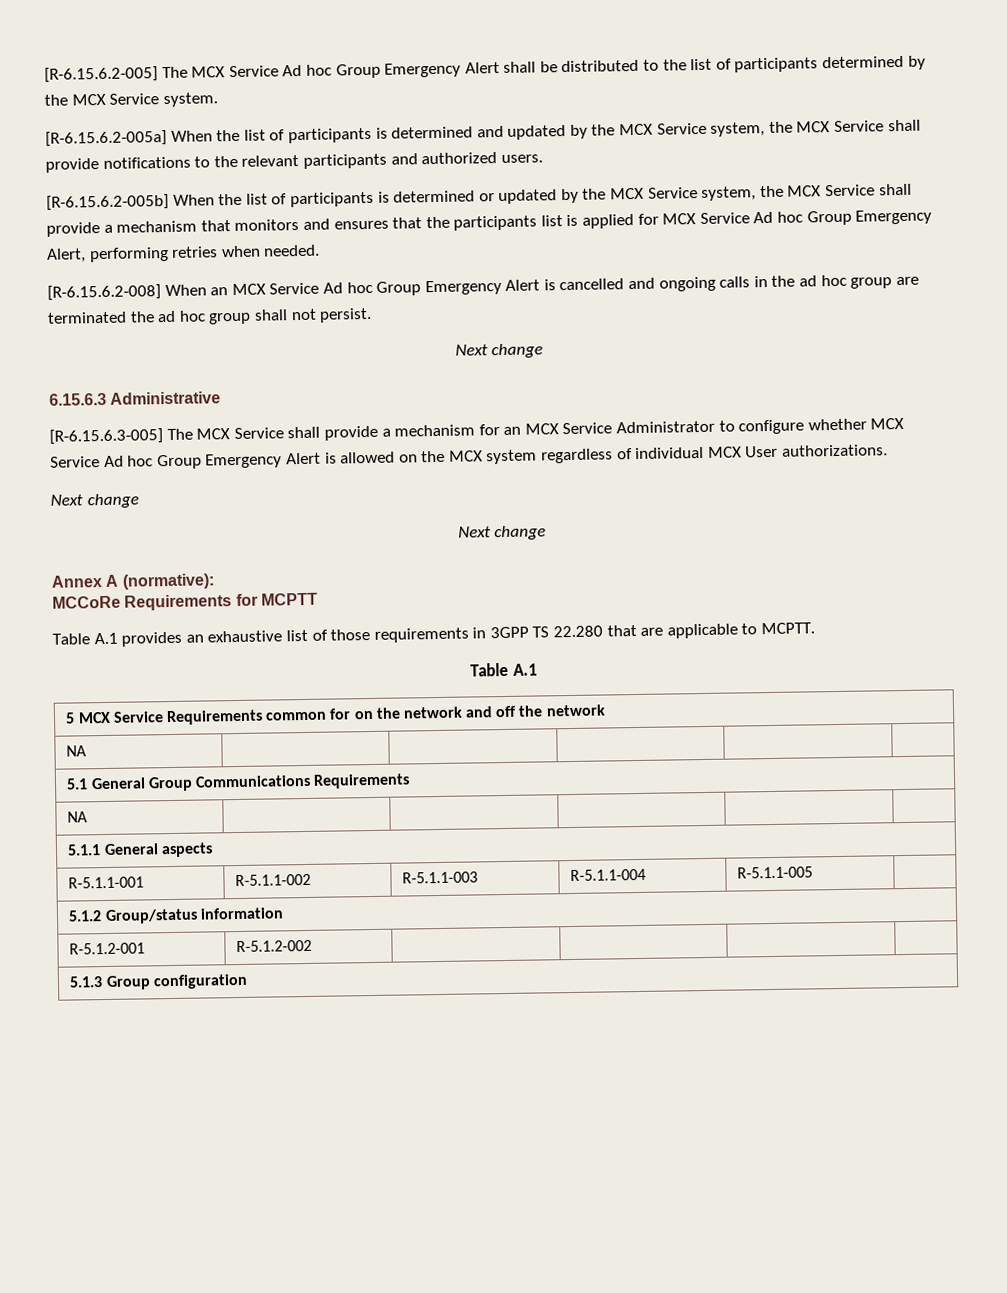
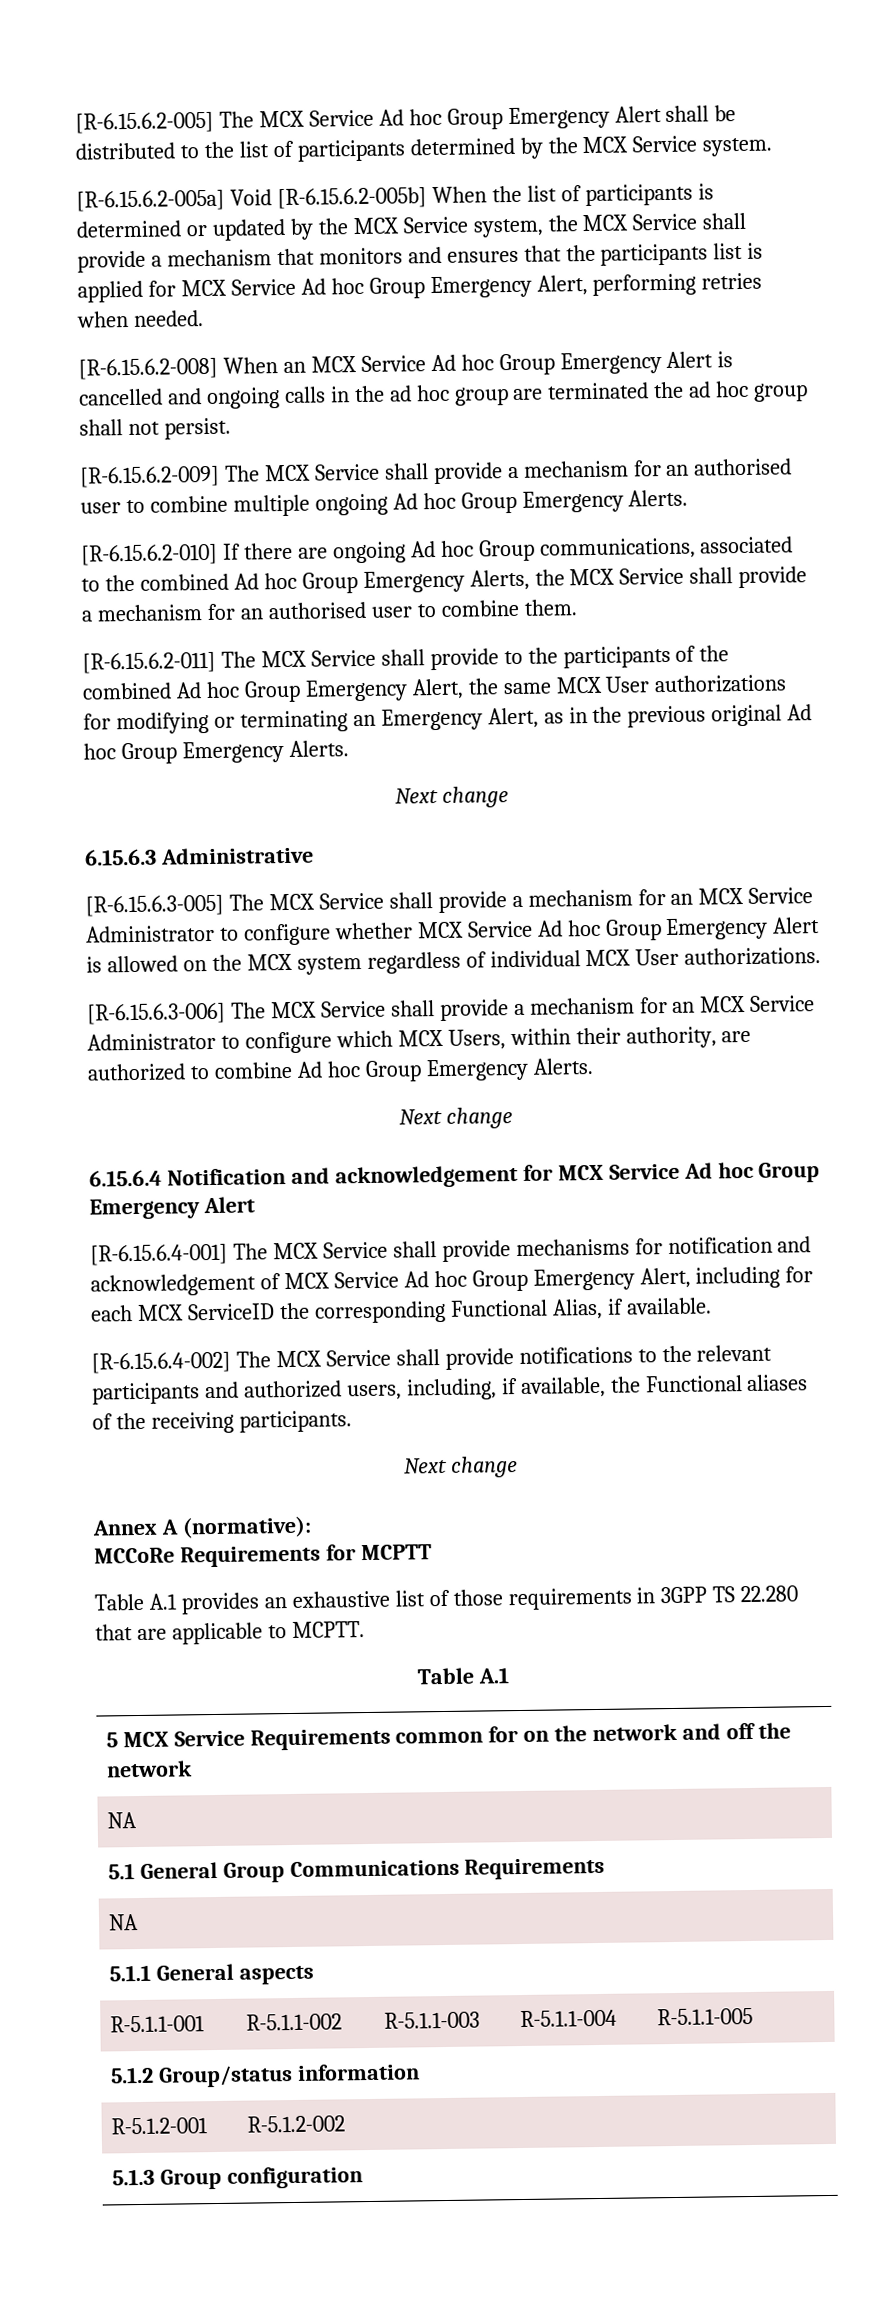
- [R-6.15.6.2-005a] When the list of participants is determined and updated by the MCX Service system, the MCX Service shall provide notifications to the relevant participants and authorized users.
- [R-6.15.6.2-005b] When the list of participants is determined or updated by the MCX Service system, the MCX Service shall provide a mechanism that monitors and ensures that the participants list is applied for MCX Service Ad hoc Group Emergency Alert, performing retries when needed.
+ [R-6.15.6.2-005a] Void [R-6.15.6.2-005b] When the list of participants is determined or updated by the MCX Service system, the MCX Service shall provide a mechanism that monitors and ensures that the participants list is applied for MCX Service Ad hoc Group Emergency Alert, performing retries when needed.
+ [R-6.15.6.2-009] The MCX Service shall provide a mechanism for an authorised user to combine multiple ongoing Ad hoc Group Emergency Alerts.
+ [R-6.15.6.2-010] If there are ongoing Ad hoc Group communications, associated to the combined Ad hoc Group Emergency Alerts, the MCX Service shall provide a mechanism for an authorised user to combine them.
+ [R-6.15.6.2-011] The MCX Service shall provide to the participants of the combined Ad hoc Group Emergency Alert, the same MCX User authorizations for modifying or terminating an Emergency Alert, as in the previous original Ad hoc Group Emergency Alerts.
  [R-6.15.6.3-005] The MCX Service shall provide a mechanism for an MCX Service Administrator to configure whether MCX Service Ad hoc Group Emergency Alert is allowed on the MCX system regardless of individual MCX User authorizations.
+ [R-6.15.6.3-006] The MCX Service shall provide a mechanism for an MCX Service Administrator to configure which MCX Users, within their authority, are authorized to combine Ad hoc Group Emergency Alerts.
  Next change
+ 6.15.6.4 Notification and acknowledgement for MCX Service Ad hoc Group Emergency Alert
+ [R-6.15.6.4-001] The MCX Service shall provide mechanisms for notification and acknowledgement of MCX Service Ad hoc Group Emergency Alert, including for each MCX ServiceID the corresponding Functional Alias, if available.
+ [R-6.15.6.4-002] The MCX Service shall provide notifications to the relevant participants and authorized users, including, if available, the Functional aliases of the receiving participants.

